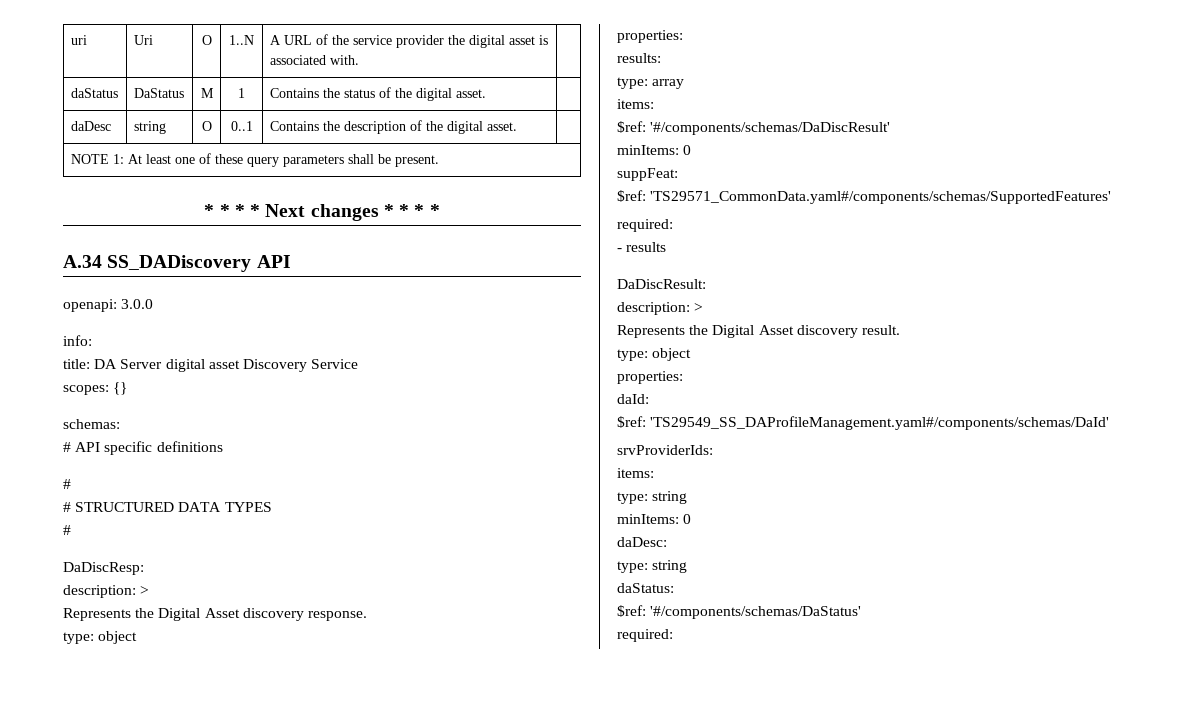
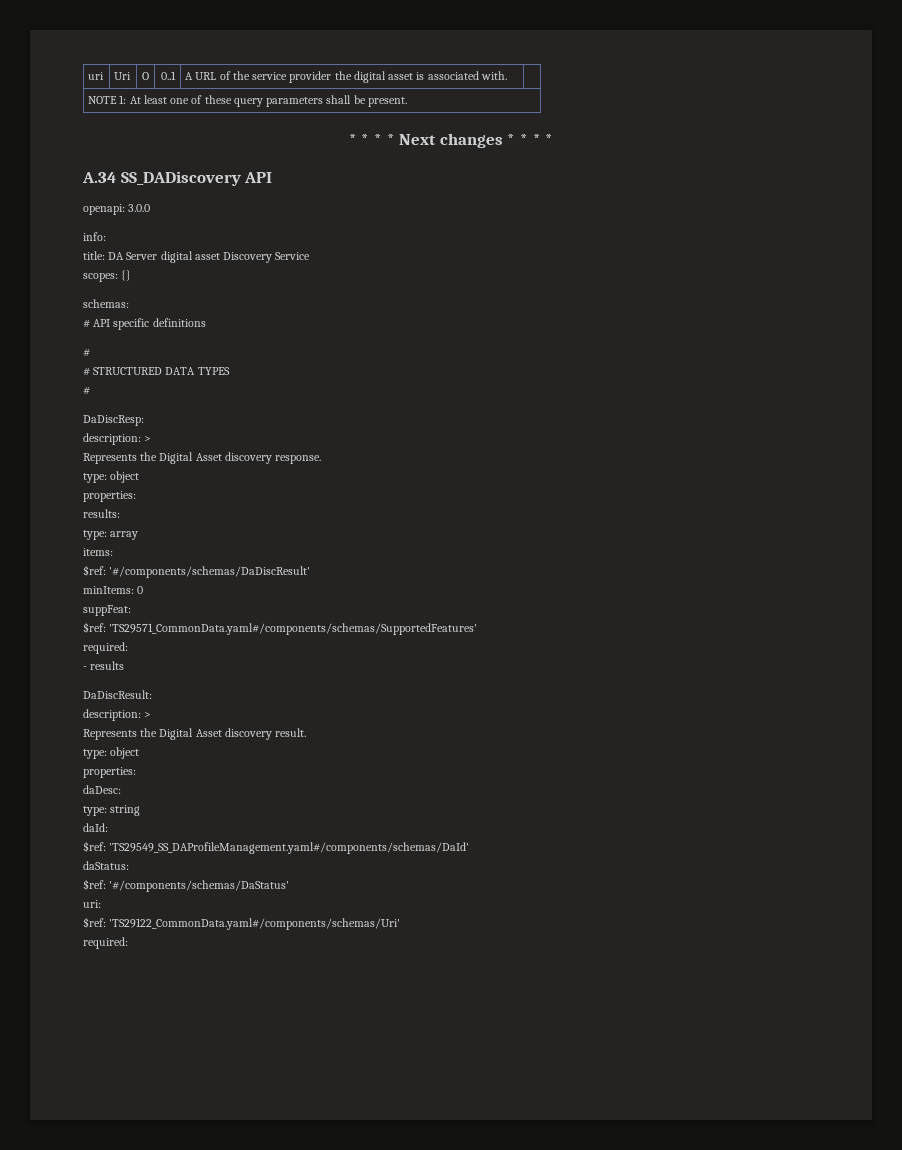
- uri | Uri | O | 1..N | A URL of the service provider the digital asset is associated with. |
+ uri | Uri | O | 0..1 | A URL of the service provider the digital asset is associated with. |
- daStatus | DaStatus | M | 1 | Contains the status of the digital asset. |
- daDesc | string | O | 0..1 | Contains the description of the digital asset. |
+ daDesc:
+ type: string
- srvProviderIds:
- items:
- type: string
- minItems: 0
- daDesc:
- type: string
+ uri:
+ $ref: 'TS29122_CommonData.yaml#/components/schemas/Uri'

